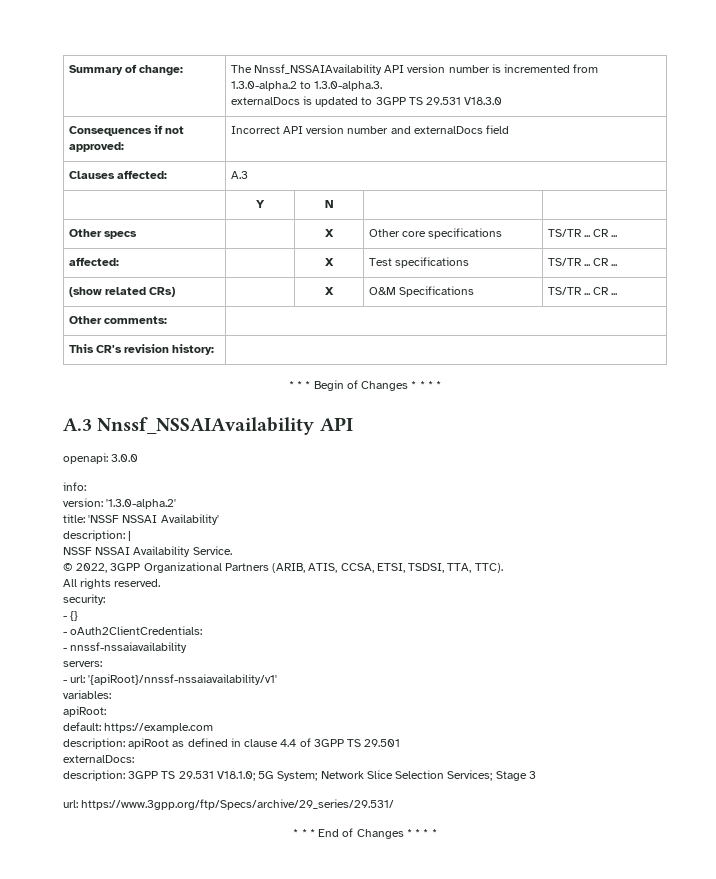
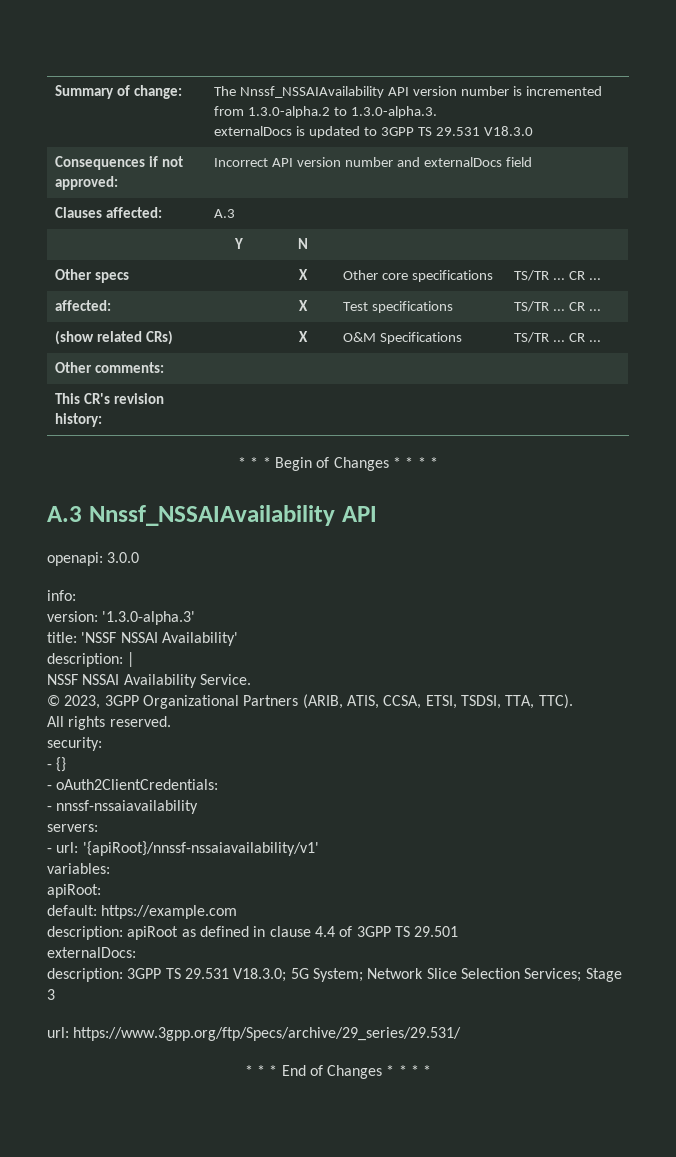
- version: '1.3.0-alpha.2'
+ version: '1.3.0-alpha.3'
- © 2022, 3GPP Organizational Partners (ARIB, ATIS, CCSA, ETSI, TSDSI, TTA, TTC).
+ © 2023, 3GPP Organizational Partners (ARIB, ATIS, CCSA, ETSI, TSDSI, TTA, TTC).
- description: 3GPP TS 29.531 V18.1.0; 5G System; Network Slice Selection Services; Stage 3
+ description: 3GPP TS 29.531 V18.3.0; 5G System; Network Slice Selection Services; Stage 3

